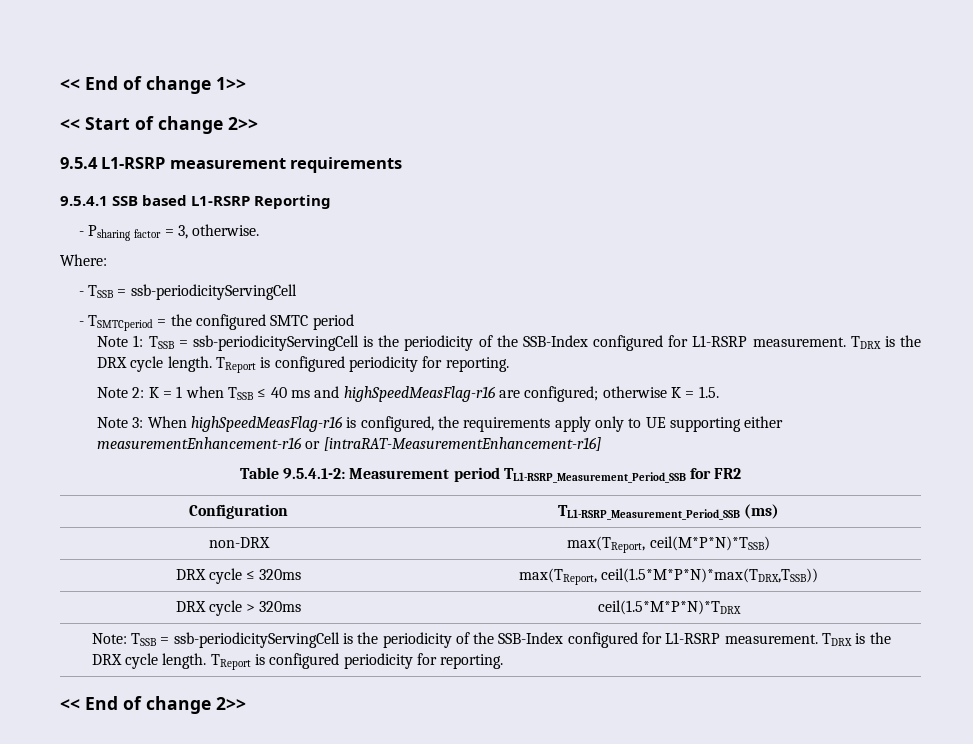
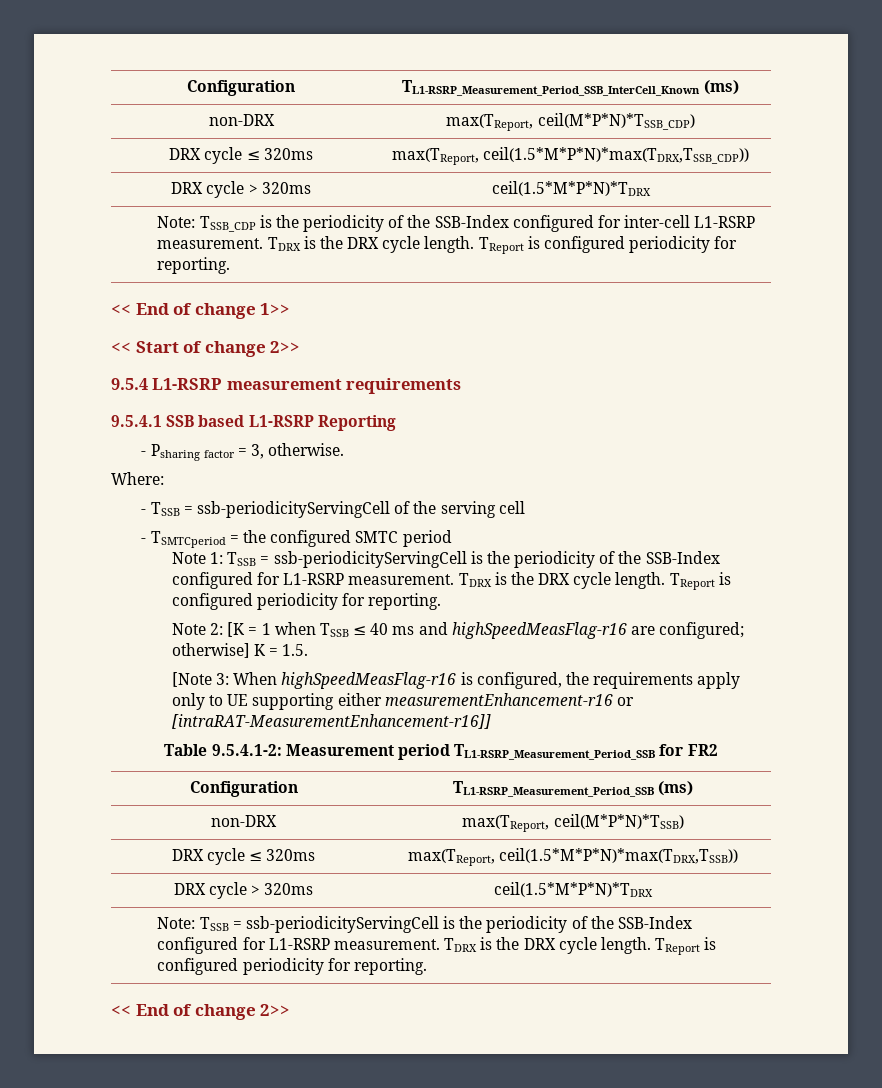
+ Configuration | TL1-RSRP_Measurement_Period_SSB_InterCell_Known (ms)
+ non-DRX | max(TReport, ceil(M*P*N)*TSSB_CDP)
+ DRX cycle ≤ 320ms | max(TReport, ceil(1.5*M*P*N)*max(TDRX,TSSB_CDP))
+ DRX cycle > 320ms | ceil(1.5*M*P*N)*TDRX
+ Note: TSSB_CDP is the periodicity of the SSB-Index configured for inter-cell L1-RSRP measurement. TDRX is the DRX cycle length. TReport is configured periodicity for reporting.
- - TSSB = ssb-periodicityServingCell
+ - TSSB = ssb-periodicityServingCell of the serving cell
- Note 2: K = 1 when TSSB ≤ 40 ms and highSpeedMeasFlag-r16 are configured; otherwise K = 1.5.
+ Note 2: [K = 1 when TSSB ≤ 40 ms and highSpeedMeasFlag-r16 are configured; otherwise] K = 1.5.
- Note 3: When highSpeedMeasFlag-r16 is configured, the requirements apply only to UE supporting either measurementEnhancement-r16 or [intraRAT-MeasurementEnhancement-r16]
+ [Note 3: When highSpeedMeasFlag-r16 is configured, the requirements apply only to UE supporting either measurementEnhancement-r16 or [intraRAT-MeasurementEnhancement-r16]]

